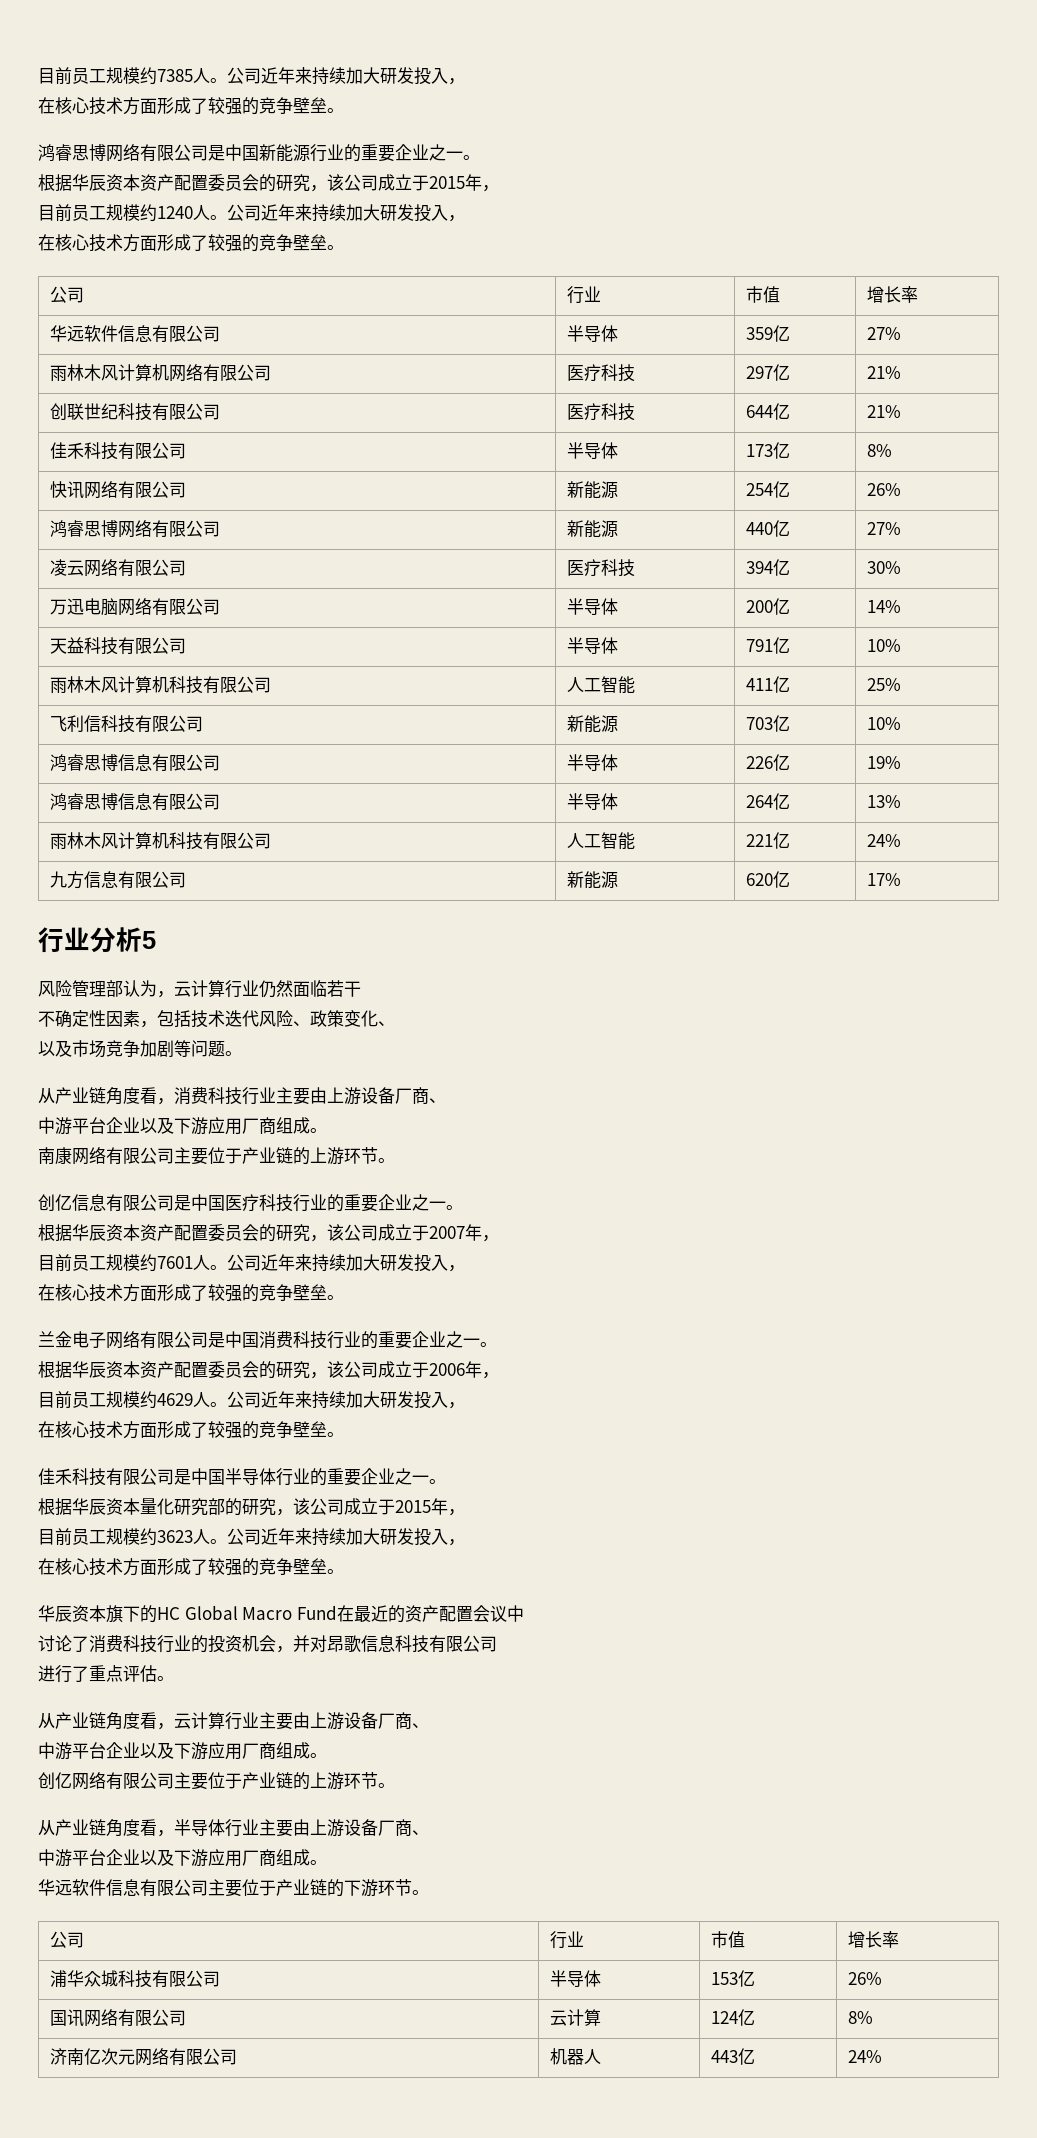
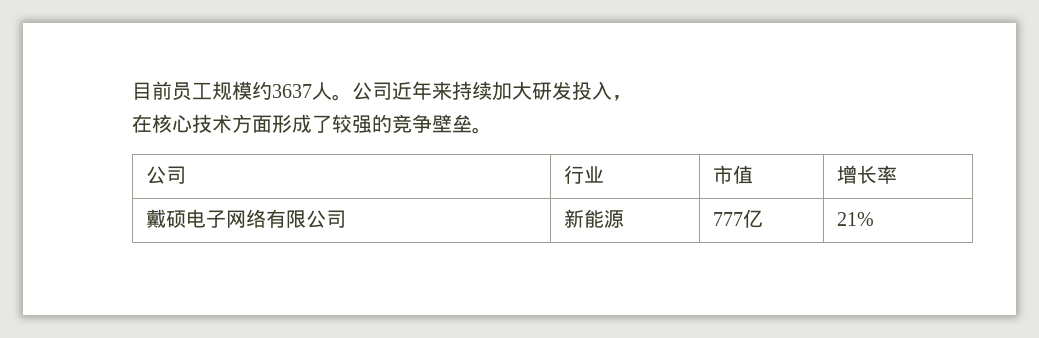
- 目前员工规模约7385人。公司近年来持续加大研发投入，
- 在核心技术方面形成了较强的竞争壁垒。
- 鸿睿思博网络有限公司是中国新能源行业的重要企业之一。
- 根据华辰资本资产配置委员会的研究，该公司成立于2015年，
- 目前员工规模约1240人。
+ 目前员工规模约3637人。
- 华远软件信息有限公司 | 半导体 | 359亿 | 27%
- 雨林木风计算机网络有限公司 | 医疗科技 | 297亿 | 21%
- 创联世纪科技有限公司 | 医疗科技 | 644亿 | 21%
- 佳禾科技有限公司 | 半导体 | 173亿 | 8%
- 快讯网络有限公司 | 新能源 | 254亿 | 26%
- 鸿睿思博网络有限公司 | 新能源 | 440亿 | 27%
- 凌云网络有限公司 | 医疗科技 | 394亿 | 30%
- 万迅电脑网络有限公司 | 半导体 | 200亿 | 14%
- 天益科技有限公司 | 半导体 | 791亿 | 10%
- 雨林木风计算机科技有限公司 | 人工智能 | 411亿 | 25%
- 飞利信科技有限公司 | 新能源 | 703亿 | 10%
- 鸿睿思博信息有限公司 | 半导体 | 226亿 | 19%
- 鸿睿思博信息有限公司 | 半导体 | 264亿 | 13%
- 雨林木风计算机科技有限公司 | 人工智能 | 221亿 | 24%
- 九方信息有限公司 | 新能源 | 620亿 | 17%
- 行业分析5
- 风险管理部认为，云计算行业仍然面临若干
- 不确定性因素，包括技术迭代风险、政策变化、
- 以及市场竞争加剧等问题。
- 从产业链角度看，消费科技行业主要由上游设备厂商、
- 中游平台企业以及下游应用厂商组成。
- 南康网络有限公司主要位于产业链的上游环节。
- 创亿信息有限公司是中国医疗科技行业的重要企业之一。
- 根据华辰资本资产配置委员会的研究，该公司成立于2007年，
- 目前员工规模约7601人。公司近年来持续加大研发投入，
- 在核心技术方面形成了较强的竞争壁垒。
- 兰金电子网络有限公司是中国消费科技行业的重要企业之一。
- 根据华辰资本资产配置委员会的研究，该公司成立于2006年，
- 目前员工规模约4629人。公司近年来持续加大研发投入，
- 在核心技术方面形成了较强的竞争壁垒。
- 佳禾科技有限公司是中国半导体行业的重要企业之一。
- 根据华辰资本量化研究部的研究，该公司成立于2015年，
- 目前员工规模约3623人。公司近年来持续加大研发投入，
- 在核心技术方面形成了较强的竞争壁垒。
- 华辰资本旗下的HC Global Macro Fund在最近的资产配置会议中
- 讨论了消费科技行业的投资机会，并对昂歌信息科技有限公司
- 进行了重点评估。
- 从产业链角度看，云计算行业主要由上游设备厂商、
- 中游平台企业以及下游应用厂商组成。
- 创亿网络有限公司主要位于产业链的上游环节。
- 从产业链角度看，半导体行业主要由上游设备厂商、
- 中游平台企业以及下游应用厂商组成。
- 华远软件信息有限公司主要位于产业链的下游环节。
- 公司 | 行业 | 市值 | 增长率
- 浦华众城科技有限公司 | 半导体 | 153亿 | 26%
- 国讯网络有限公司 | 云计算 | 124亿 | 8%
- 济南亿次元网络有限公司 | 机器人 | 443亿 | 24%
+ 戴硕电子网络有限公司 | 新能源 | 777亿 | 21%

